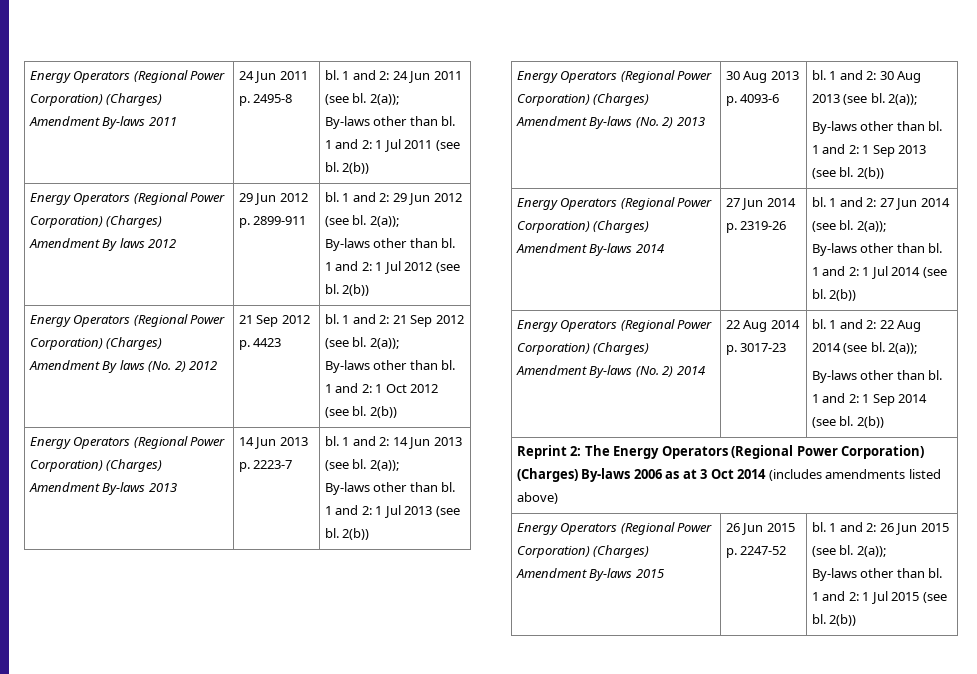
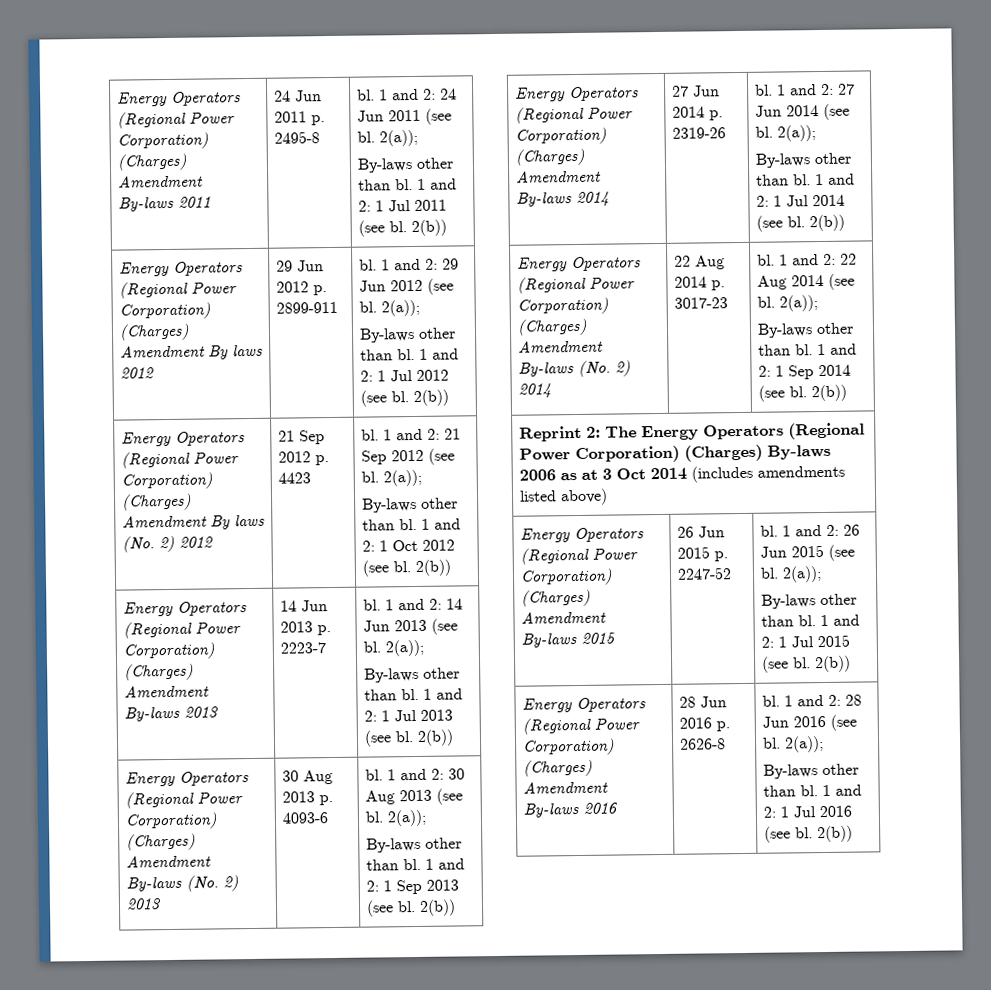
+ Energy Operators (Regional Power Corporation) (Charges) Amendment By-laws 2016 | 28 Jun 2016 p. 2626-8 | bl. 1 and 2: 28 Jun 2016 (see bl. 2(a));
+ By-laws other than bl. 1 and 2: 1 Jul 2016 (see bl. 2(b))

